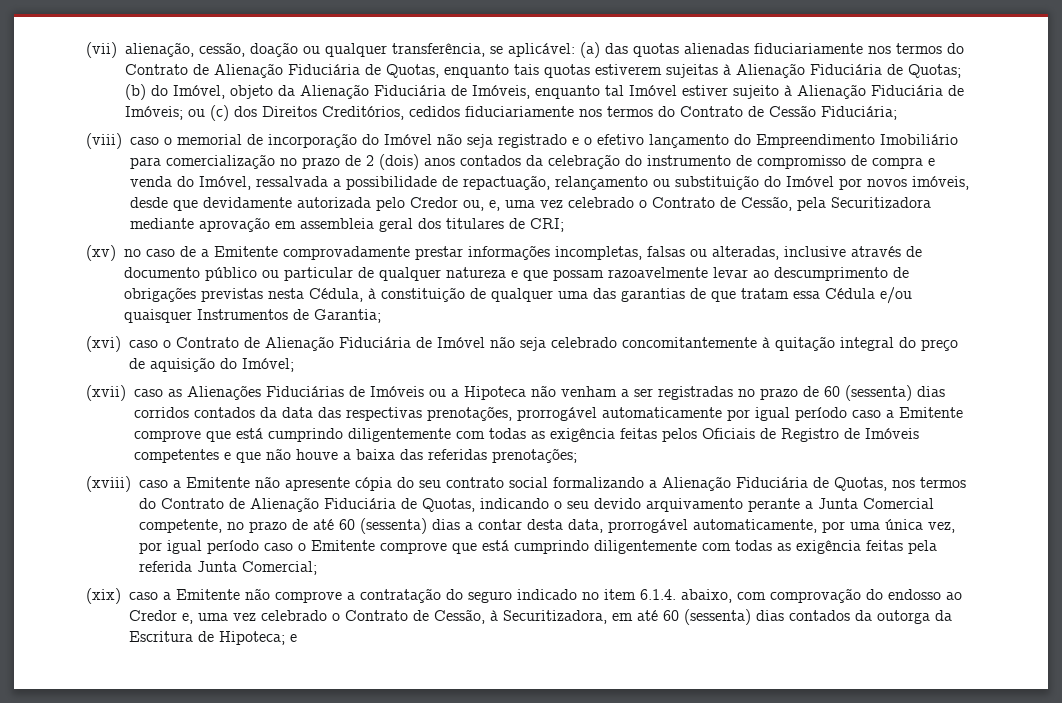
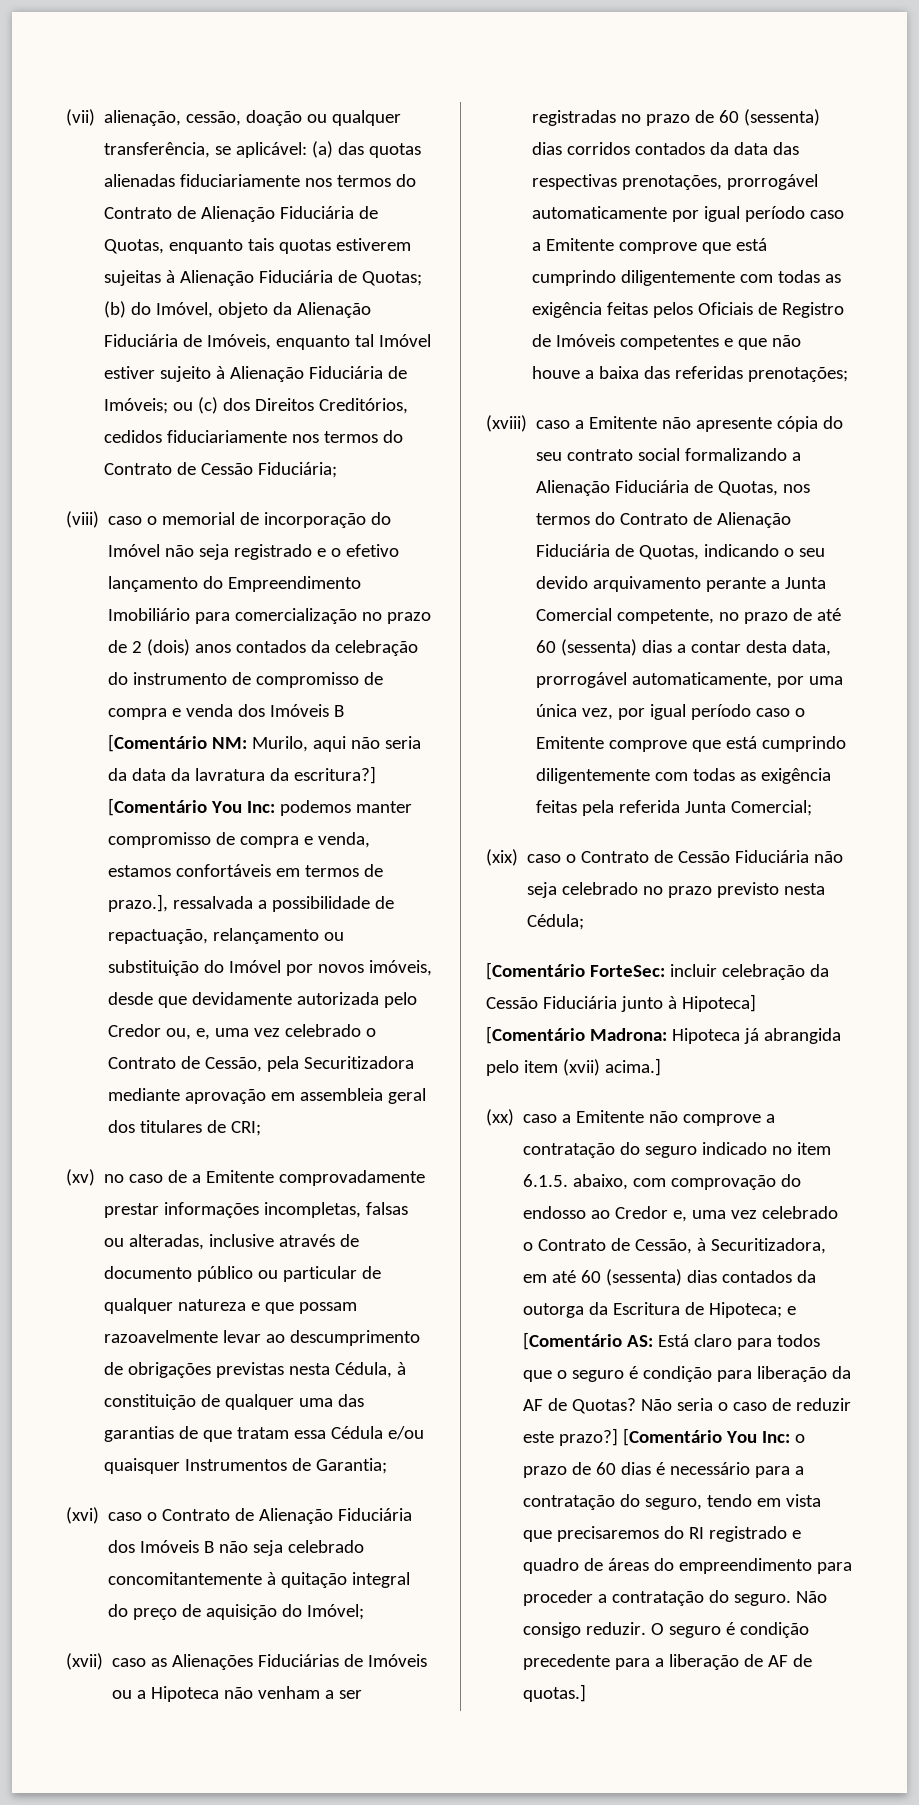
- (viii) caso o memorial de incorporação do Imóvel não seja registrado e o efetivo lançamento do Empreendimento Imobiliário para comercialização no prazo de 2 (dois) anos contados da celebração do instrumento de compromisso de compra e venda do Imóvel, ressalvada a possibilidade de repactuação, relançamento ou substituição do Imóvel por novos imóveis, desde que devidamente autorizada pelo Credor ou, e, uma vez celebrado o Contrato de Cessão, pela Securitizadora mediante aprovação em assembleia geral dos titulares de CRI;
+ (viii) caso o memorial de incorporação do Imóvel não seja registrado e o efetivo lançamento do Empreendimento Imobiliário para comercialização no prazo de 2 (dois) anos contados da celebração do instrumento de compromisso de compra e venda dos Imóveis B [Comentário NM: Murilo, aqui não seria da data da lavratura da escritura?] [Comentário You Inc: podemos manter compromisso de compra e venda, estamos confortáveis em termos de prazo.], ressalvada a possibilidade de repactuação, relançamento ou substituição do Imóvel por novos imóveis, desde que devidamente autorizada pelo Credor ou, e, uma vez celebrado o Contrato de Cessão, pela Securitizadora mediante aprovação em assembleia geral dos titulares de CRI;
- (xvi) caso o Contrato de Alienação Fiduciária de Imóvel não seja celebrado concomitantemente à quitação integral do preço de aquisição do Imóvel;
+ (xvi) caso o Contrato de Alienação Fiduciária dos Imóveis B não seja celebrado concomitantemente à quitação integral do preço de aquisição do Imóvel;
- (xix) caso a Emitente não comprove a contratação do seguro indicado no item 6.1.4. abaixo, com comprovação do endosso ao Credor e, uma vez celebrado o Contrato de Cessão, à Securitizadora, em até 60 (sessenta) dias contados da outorga da Escritura de Hipoteca; e
+ (xix) caso o Contrato de Cessão Fiduciária não seja celebrado no prazo previsto nesta Cédula;
+ [Comentário ForteSec: incluir celebração da Cessão Fiduciária junto à Hipoteca] [Comentário Madrona: Hipoteca já abrangida pelo item (xvii) acima.]
+ (xx) caso a Emitente não comprove a contratação do seguro indicado no item 6.1.5. abaixo, com comprovação do endosso ao Credor e, uma vez celebrado o Contrato de Cessão, à Securitizadora, em até 60 (sessenta) dias contados da outorga da Escritura de Hipoteca; e [Comentário AS: Está claro para todos que o seguro é condição para liberação da AF de Quotas? Não seria o caso de reduzir este prazo?] [Comentário You Inc: o prazo de 60 dias é necessário para a contratação do seguro, tendo em vista que precisaremos do RI registrado e quadro de áreas do empreendimento para proceder a contratação do seguro. Não consigo reduzir. O seguro é condição precedente para a liberação de AF de quotas.]

